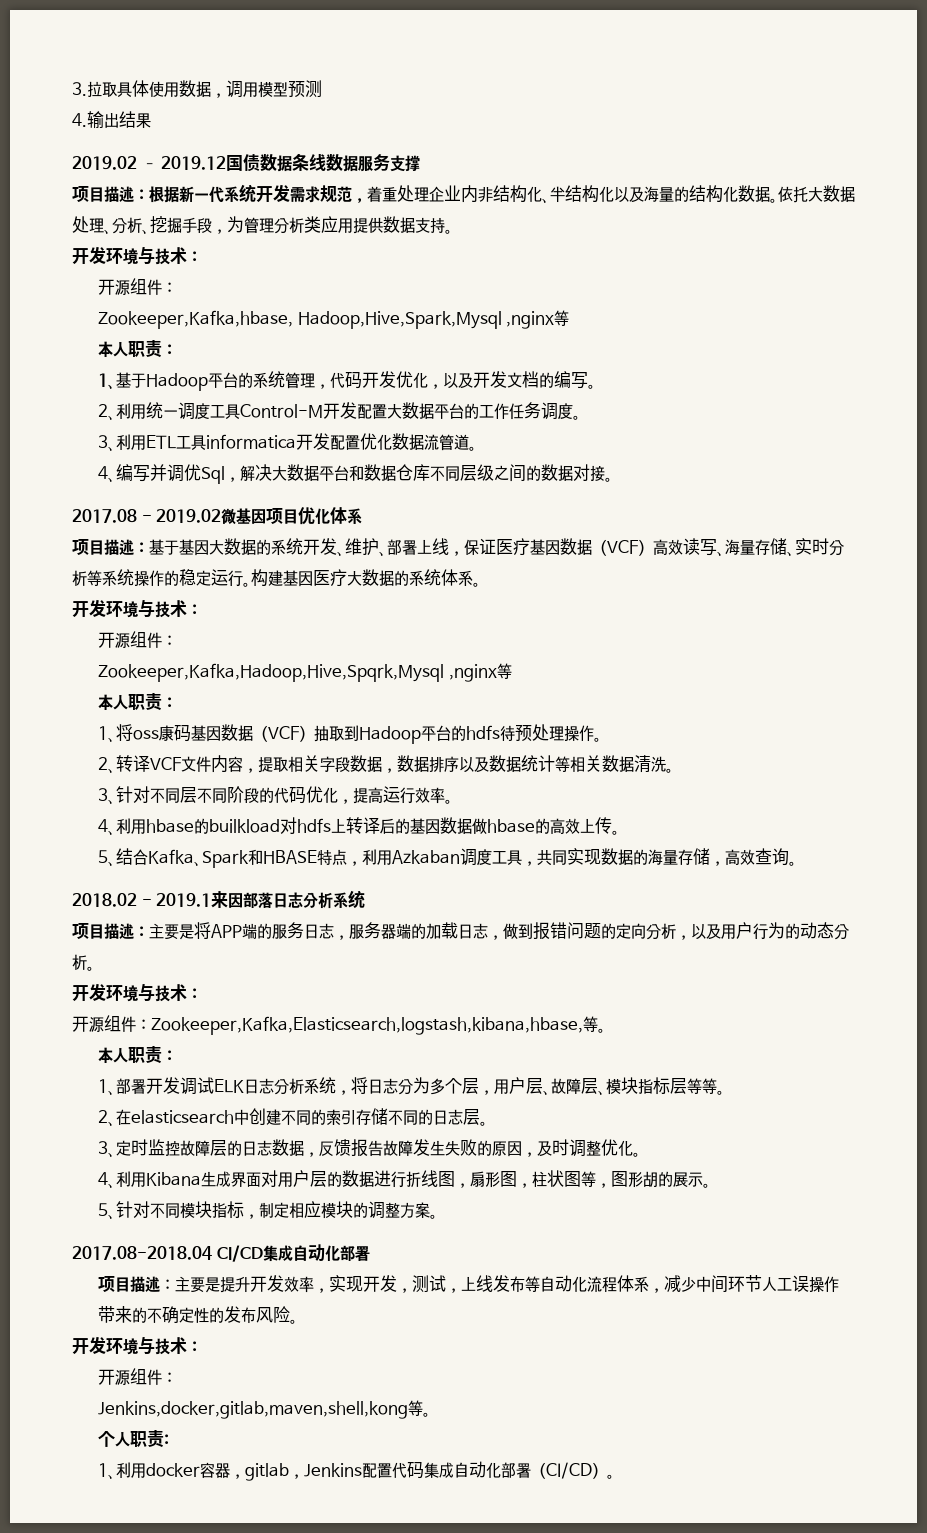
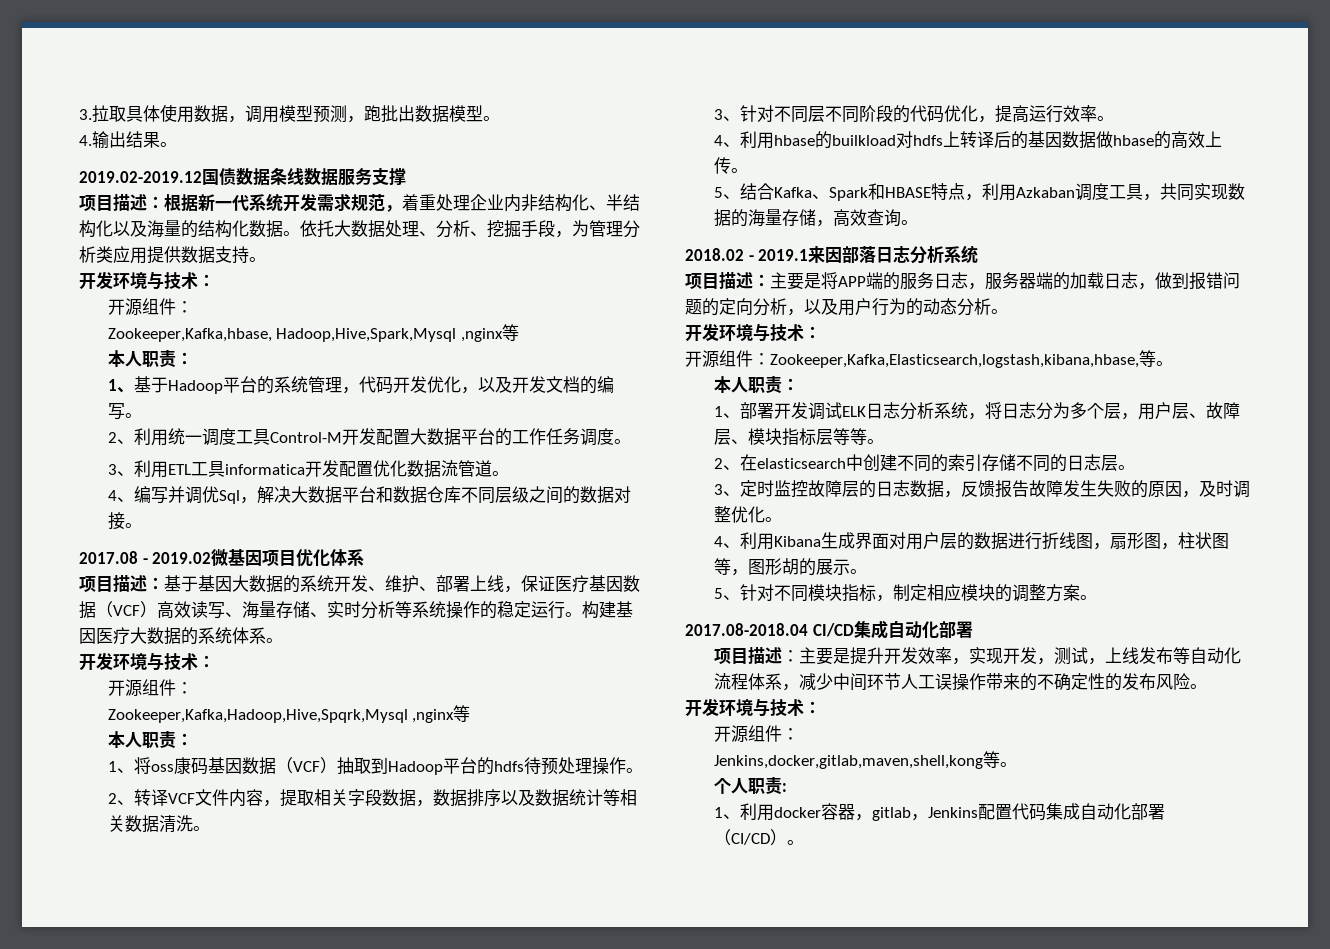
- 3.拉取具体使用数据，调用模型预测
+ 3.拉取具体使用数据，调用模型预测，跑批出数据模型。
- 4.输出结果
- 2019.02 – 2019.12国债数据条线数据服务支撑
+ 4.输出结果。
+ 2019.02-2019.12国债数据条线数据服务支撑

